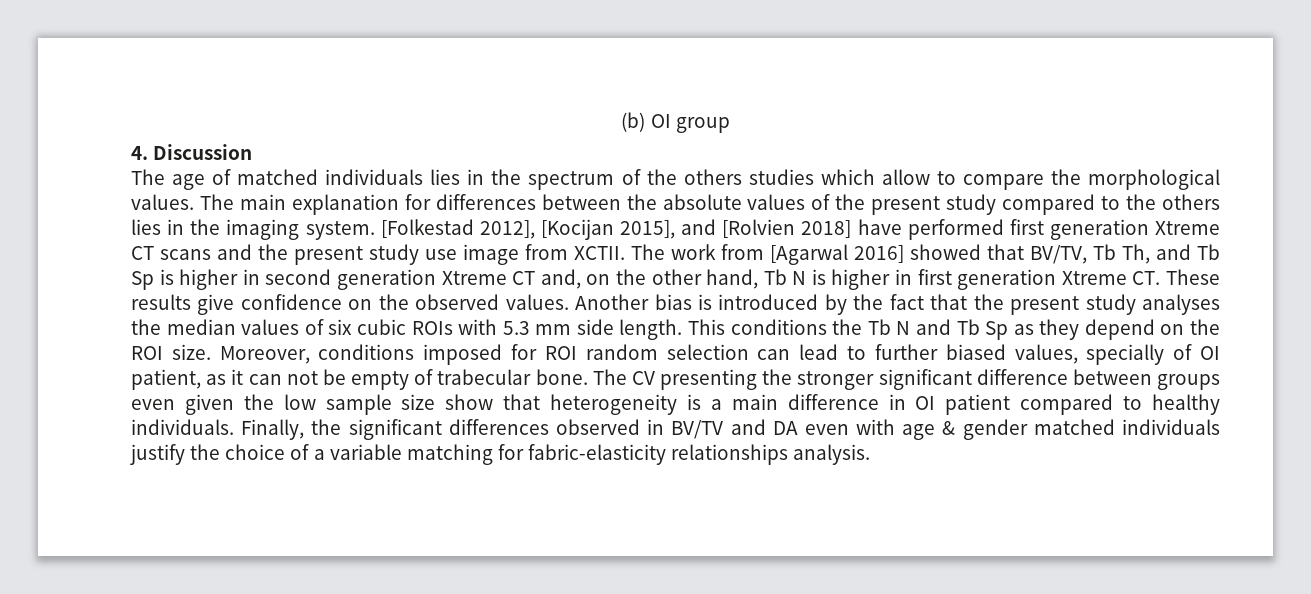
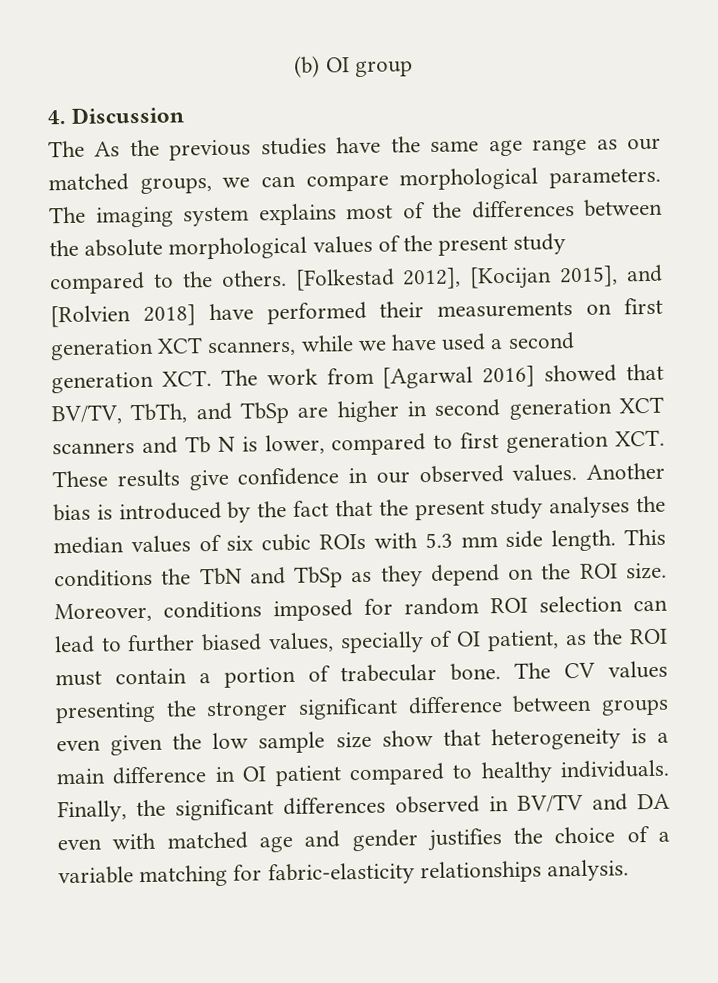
- The age of matched individuals lies in the spectrum of the others studies which allow to compare the morphological values. The main explanation for differences between the absolute values of the present study compared to the others lies in the imaging system.
+ The As the previous studies have the same age range as our matched groups, we can compare morphological parameters. The imaging system explains most of the differences between the absolute morphological values of the present study compared to the others.
- [Folkestad 2012], [Kocijan 2015], and [Rolvien 2018] have performed first generation Xtreme CT scans and the present study use image from XCTII. The work from [Agarwal 2016] showed that BV/TV, Tb Th, and Tb Sp is higher in second generation Xtreme CT and, on the other hand, Tb N is higher in first generation Xtreme CT. These results give confidence on the observed values.
+ [Folkestad 2012], [Kocijan 2015], and [Rolvien 2018] have performed their measurements on first generation XCT scanners, while we have used a second generation XCT. The work from [Agarwal 2016] showed that BV/TV, TbTh, and TbSp are higher in second generation XCT scanners and Tb N is lower, compared to first generation XCT. These results give confidence in our observed values.
- This conditions the Tb N and Tb Sp as they depend on the ROI size.
+ This conditions the TbN and TbSp as they depend on the ROI size.
- Moreover, conditions imposed for ROI random selection can lead to further biased values, specially of OI patient, as it can not be empty of trabecular bone.
+ Moreover, conditions imposed for random ROI selection can lead to further biased values, specially of OI patient, as the ROI must contain a portion of trabecular bone.
- The CV presenting the stronger significant difference between groups even given the low sample size show that heterogeneity is a main difference in OI patient compared to healthy individuals.
+ The CV values presenting the stronger significant difference between groups even given the low sample size show that heterogeneity is a main difference in OI patient compared to healthy individuals.
- Finally, the significant differences observed in BV/TV and DA even with age & gender matched individuals justify the choice of a variable matching for fabric-elasticity relationships analysis.
+ Finally, the significant differences observed in BV/TV and DA even with matched age and gender justifies the choice of a variable matching for fabric-elasticity relationships analysis.

